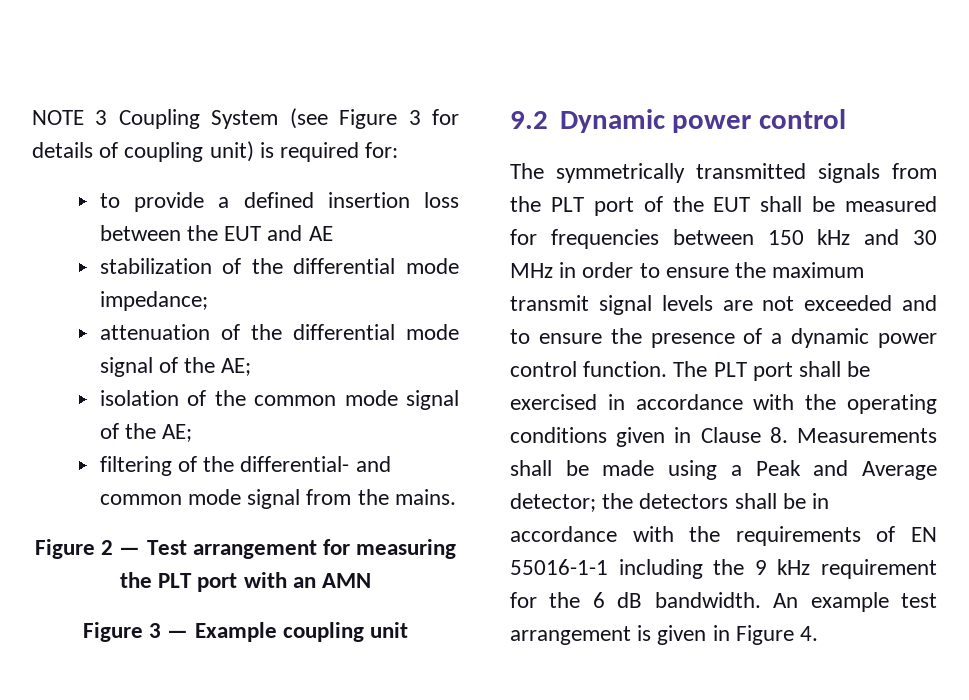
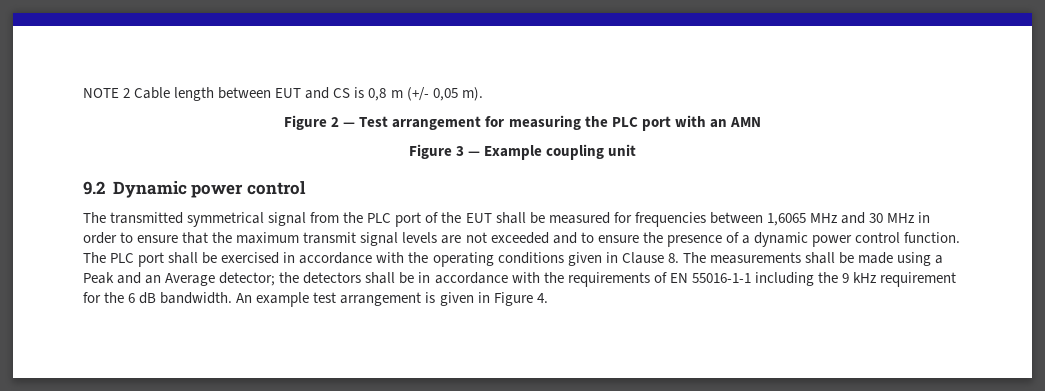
- NOTE 3 Coupling System (see Figure 3 for details of coupling unit) is required for:
- to provide a defined insertion loss between the EUT and AE
- stabilization of the differential mode impedance;
- attenuation of the differential mode signal of the AE;
- isolation of the common mode signal of the AE;
- filtering of the differential- and common mode signal from the mains.
+ NOTE 2 Cable length between EUT and CS is 0,8 m (+/- 0,05 m).
- Figure 2 — Test arrangement for measuring the PLT port with an AMN
+ Figure 2 — Test arrangement for measuring the PLC port with an AMN
- The symmetrically transmitted signals from the PLT port of the EUT shall be measured for frequencies between 150 kHz and 30 MHz in order to ensure the maximum transmit signal levels are not exceeded and to ensure the presence of a dynamic power control function.
+ The transmitted symmetrical signal from the PLC port of the EUT shall be measured for frequencies between 1,6065 MHz and 30 MHz in order to ensure that the maximum transmit signal levels are not exceeded and to ensure the presence of a dynamic power control function.
- The PLT port shall be exercised in accordance with the operating conditions given in Clause 8. Measurements shall be made using a Peak and Average detector; the detectors shall be in accordance with the requirements of EN 55016-1-1 including the 9 kHz requirement for the 6 dB bandwidth.
+ The PLC port shall be exercised in accordance with the operating conditions given in Clause 8. The measurements shall be made using a Peak and an Average detector; the detectors shall be in accordance with the requirements of EN 55016-1-1 including the 9 kHz requirement for the 6 dB bandwidth.

